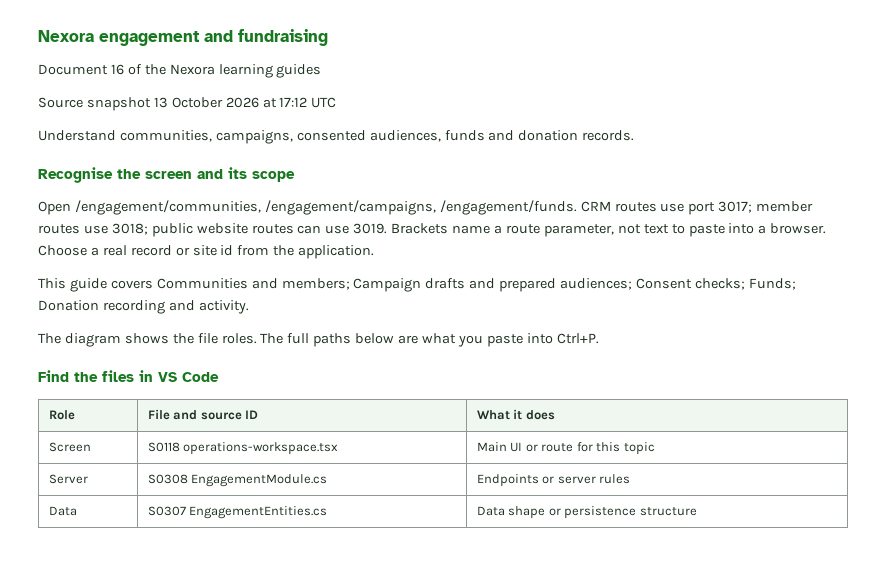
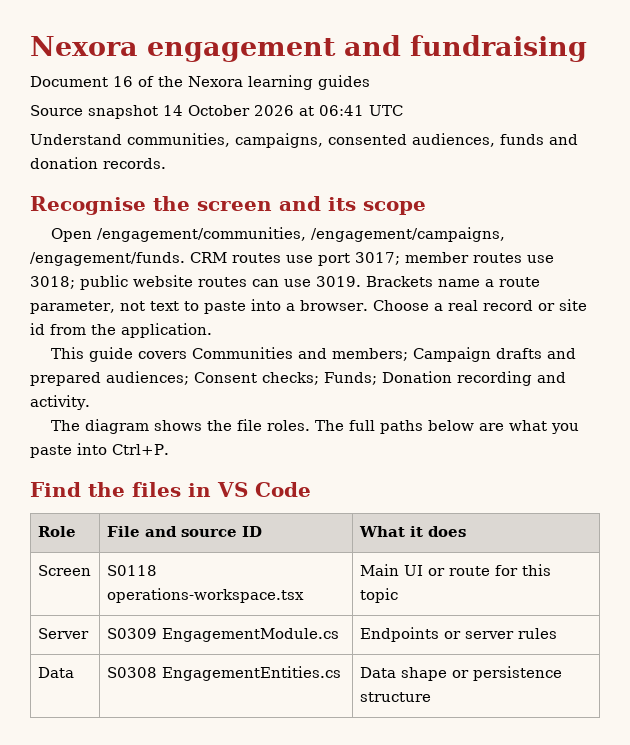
- Source snapshot 13 October 2026 at 17:12 UTC
+ Source snapshot 14 October 2026 at 06:41 UTC
- Server | S0308 EngagementModule.cs | Endpoints or server rules
+ Server | S0309 EngagementModule.cs | Endpoints or server rules
- Data | S0307 EngagementEntities.cs | Data shape or persistence structure
+ Data | S0308 EngagementEntities.cs | Data shape or persistence structure

